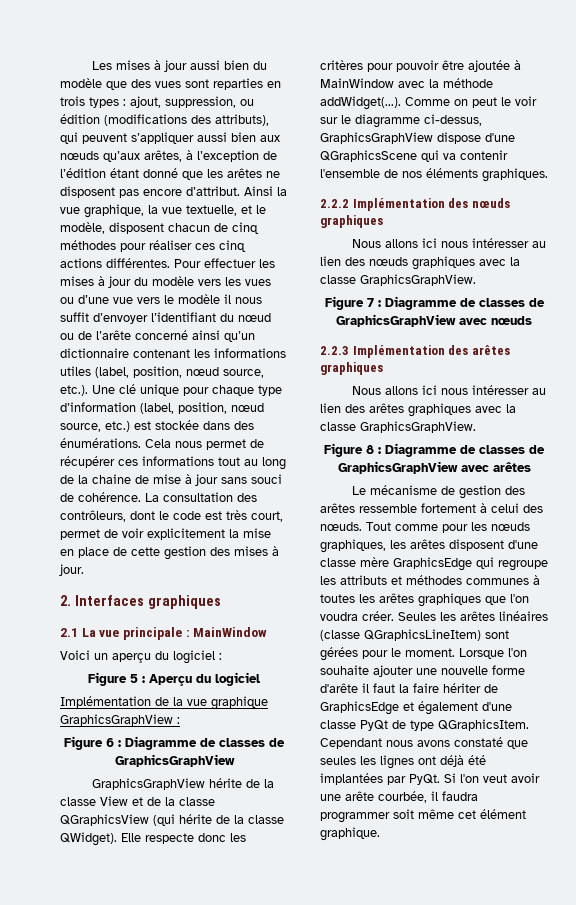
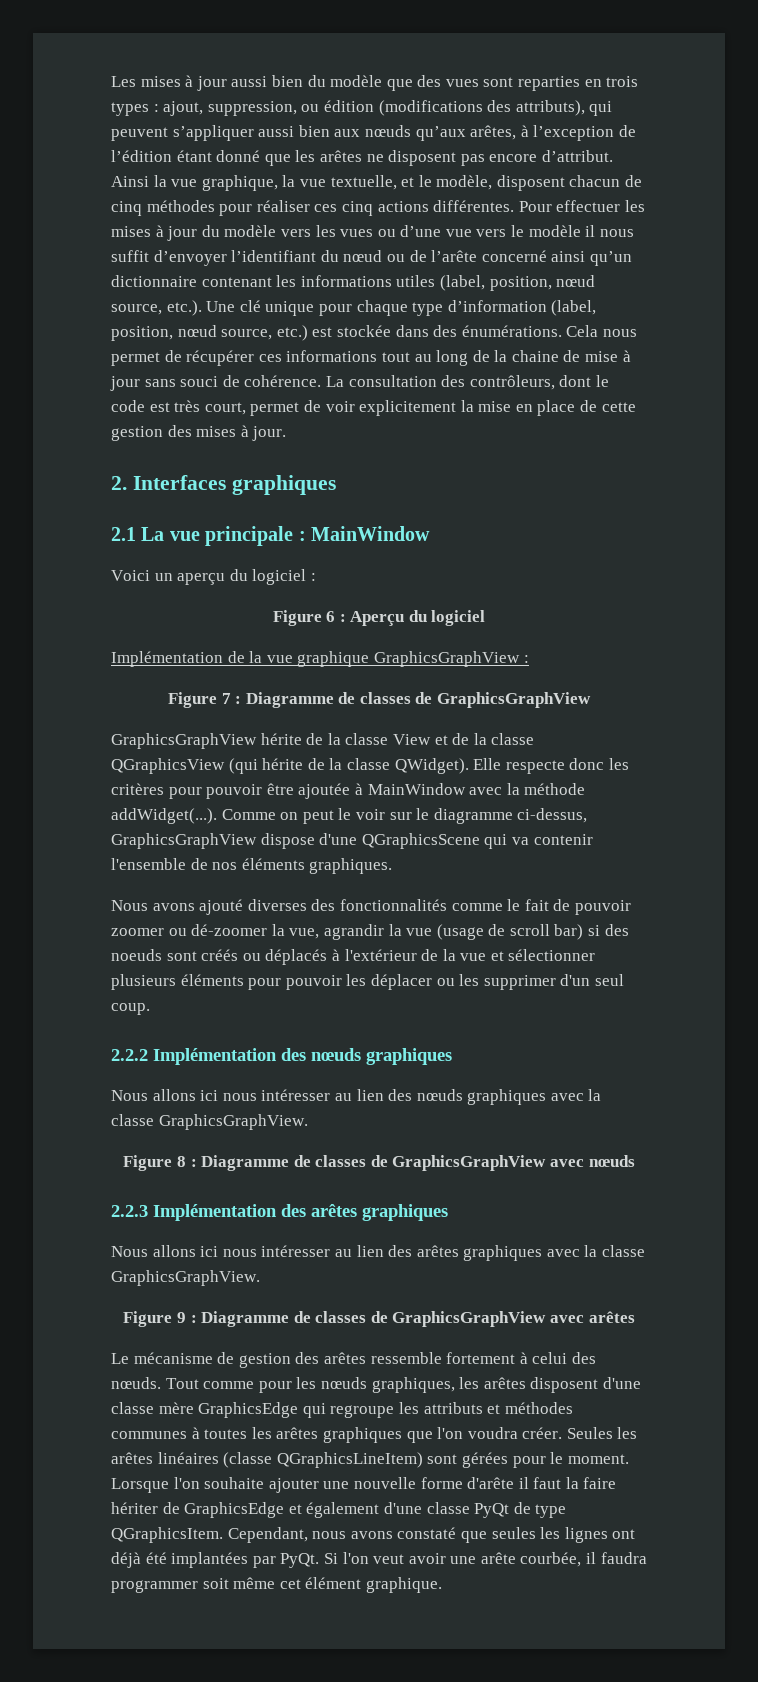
- Figure 5 : Aperçu du logiciel
+ Figure 6 : Aperçu du logiciel
- Figure 6 : Diagramme de classes de GraphicsGraphView
+ Figure 7 : Diagramme de classes de GraphicsGraphView
+ Nous avons ajouté diverses des fonctionnalités comme le fait de pouvoir zoomer ou dé-zoomer la vue, agrandir la vue (usage de scroll bar) si des noeuds sont créés ou déplacés à l'extérieur de la vue et sélectionner plusieurs éléments pour pouvoir les déplacer ou les supprimer d'un seul coup.
- Figure 7 : Diagramme de classes de GraphicsGraphView avec nœuds
+ Figure 8 : Diagramme de classes de GraphicsGraphView avec nœuds
- Figure 8 : Diagramme de classes de GraphicsGraphView avec arêtes
+ Figure 9 : Diagramme de classes de GraphicsGraphView avec arêtes
- Cependant nous avons constaté que seules les lignes ont déjà été implantées par PyQt.
+ Cependant, nous avons constaté que seules les lignes ont déjà été implantées par PyQt.

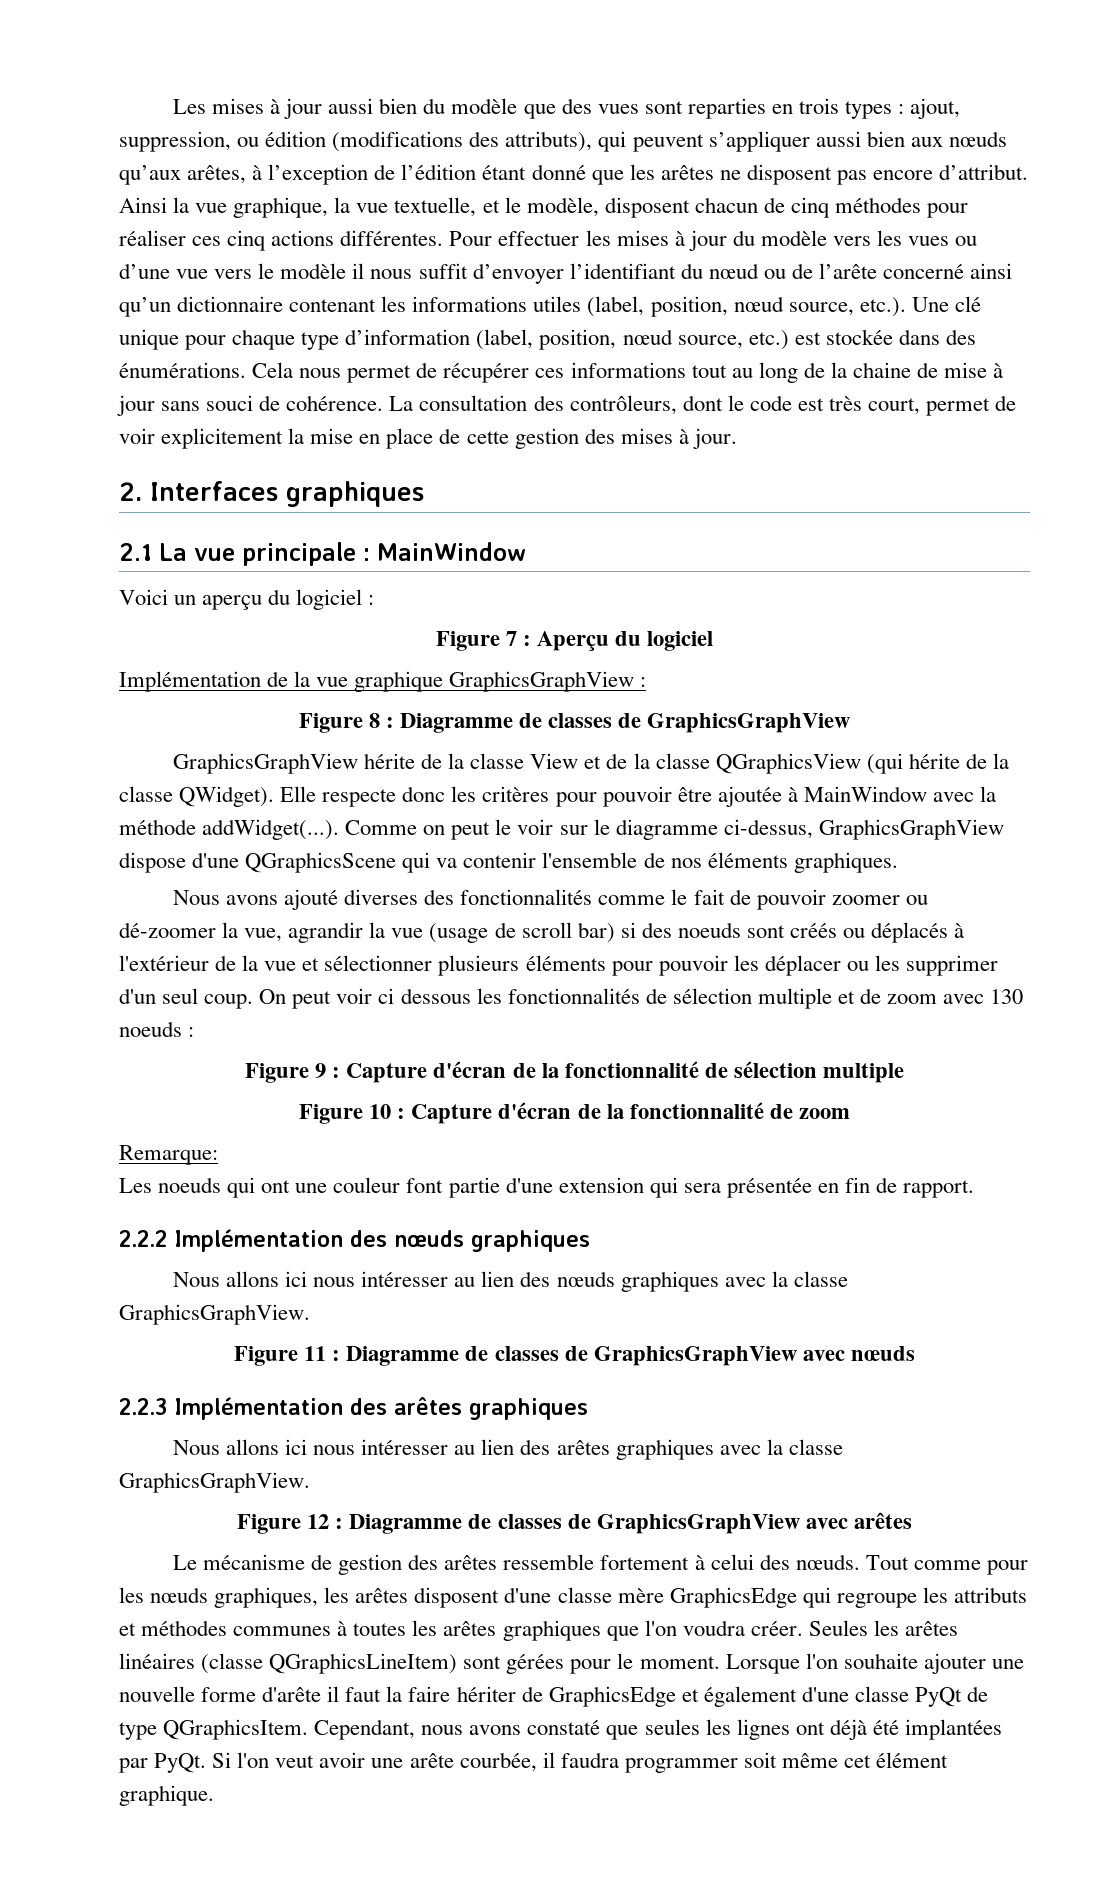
- Figure 6 : Aperçu du logiciel
+ Figure 7 : Aperçu du logiciel
- Figure 7 : Diagramme de classes de GraphicsGraphView
+ Figure 8 : Diagramme de classes de GraphicsGraphView
+ On peut voir ci dessous les fonctionnalités de sélection multiple et de zoom avec 130 noeuds :
+ Figure 9 : Capture d'écran de la fonctionnalité de sélection multiple
+ Figure 10 : Capture d'écran de la fonctionnalité de zoom
+ Remarque:
+ Les noeuds qui ont une couleur font partie d'une extension qui sera présentée en fin de rapport.
- Figure 8 : Diagramme de classes de GraphicsGraphView avec nœuds
+ Figure 11 : Diagramme de classes de GraphicsGraphView avec nœuds
- Figure 9 : Diagramme de classes de GraphicsGraphView avec arêtes
+ Figure 12 : Diagramme de classes de GraphicsGraphView avec arêtes

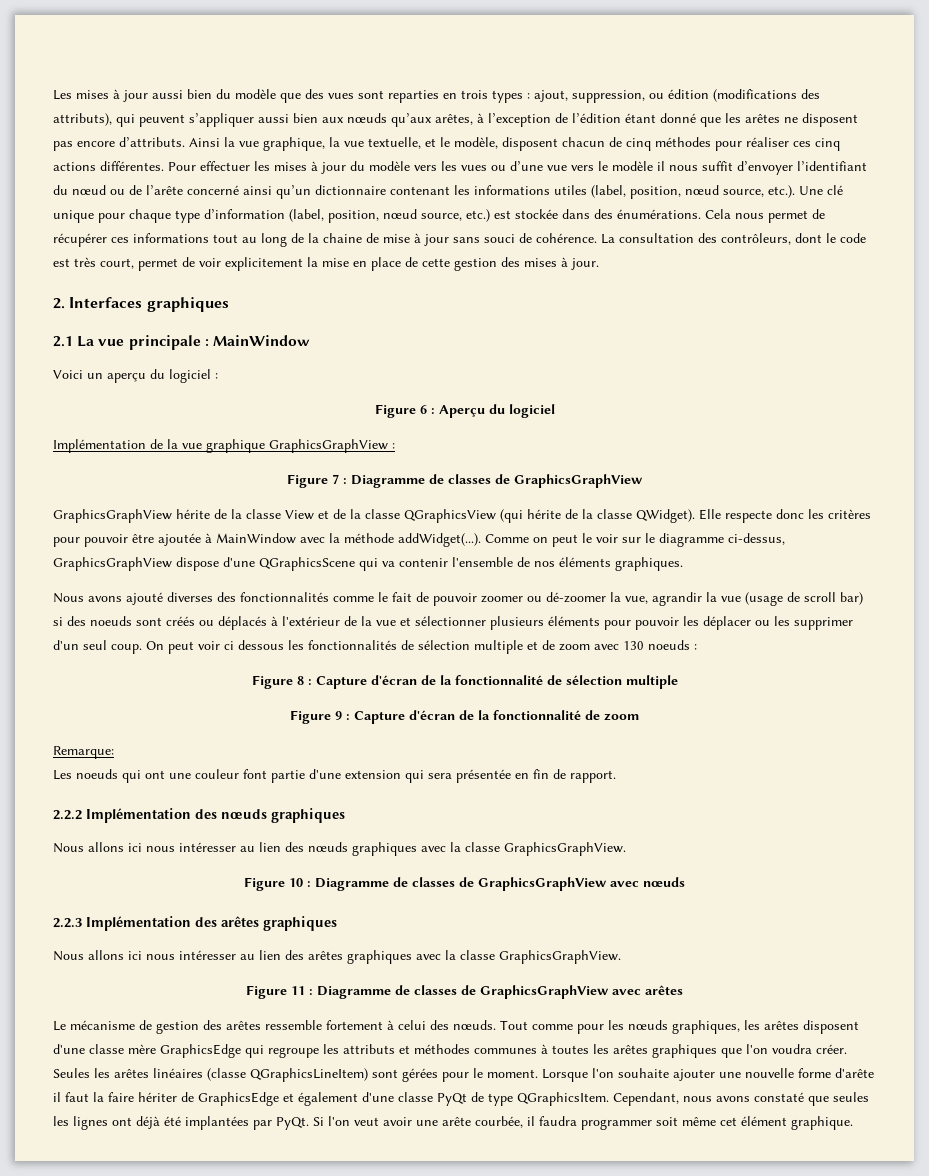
- Les mises à jour aussi bien du modèle que des vues sont reparties en trois types : ajout, suppression, ou édition (modifications des attributs), qui peuvent s’appliquer aussi bien aux nœuds qu’aux arêtes, à l’exception de l’édition étant donné que les arêtes ne disposent pas encore d’attribut.
+ Les mises à jour aussi bien du modèle que des vues sont reparties en trois types : ajout, suppression, ou édition (modifications des attributs), qui peuvent s’appliquer aussi bien aux nœuds qu’aux arêtes, à l’exception de l’édition étant donné que les arêtes ne disposent pas encore d’attributs.
- Figure 7 : Aperçu du logiciel
+ Figure 6 : Aperçu du logiciel
- Figure 8 : Diagramme de classes de GraphicsGraphView
+ Figure 7 : Diagramme de classes de GraphicsGraphView
- Figure 9 : Capture d'écran de la fonctionnalité de sélection multiple
+ Figure 8 : Capture d'écran de la fonctionnalité de sélection multiple
- Figure 10 : Capture d'écran de la fonctionnalité de zoom
+ Figure 9 : Capture d'écran de la fonctionnalité de zoom
- Figure 11 : Diagramme de classes de GraphicsGraphView avec nœuds
+ Figure 10 : Diagramme de classes de GraphicsGraphView avec nœuds
- Figure 12 : Diagramme de classes de GraphicsGraphView avec arêtes
+ Figure 11 : Diagramme de classes de GraphicsGraphView avec arêtes

